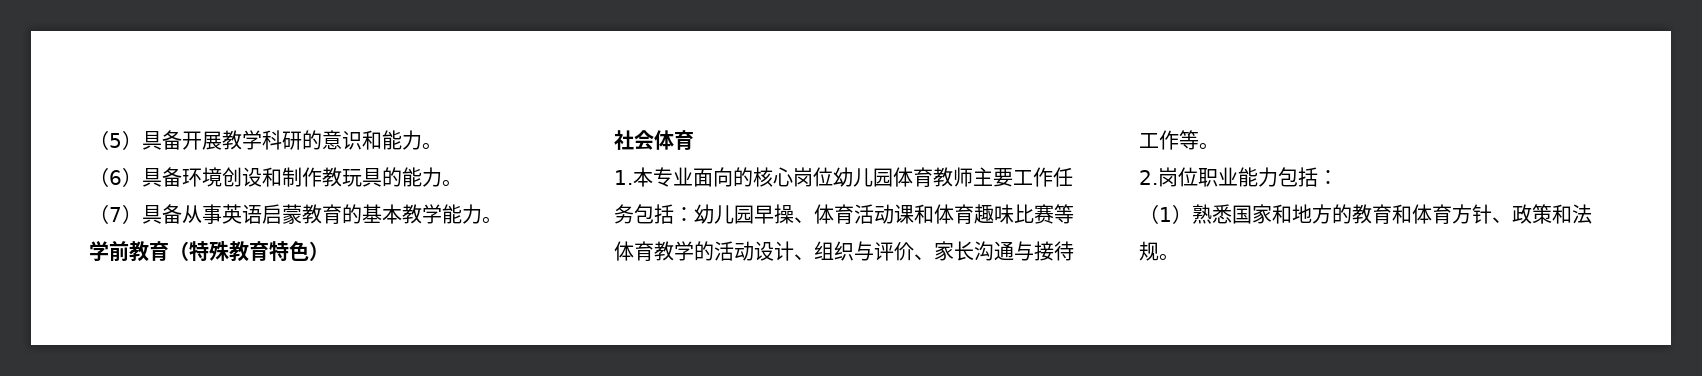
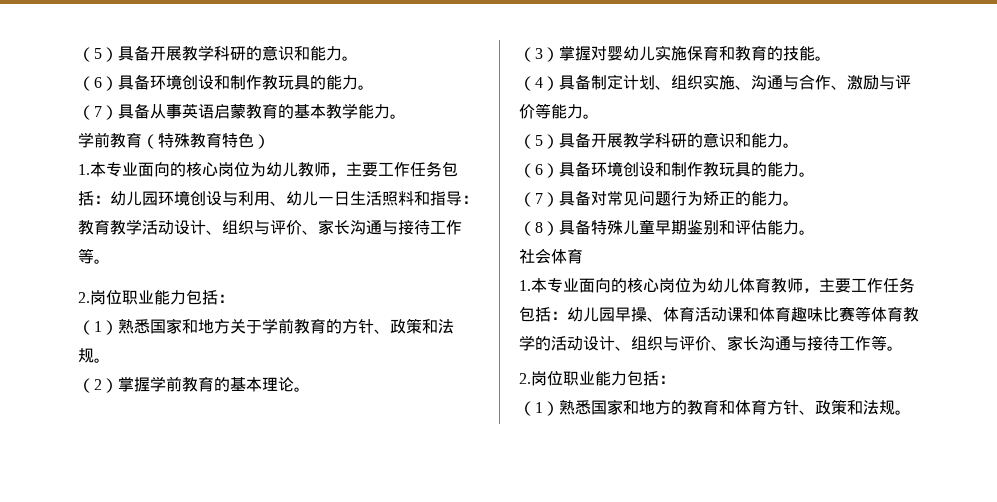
+ 1.本专业面向的核心岗位为幼儿教师，主要工作任务包括：幼儿园环境创设与利用、幼儿一日生活照料和指导：教育教学活动设计、组织与评价、家长沟通与接待工作等。
+ 2.岗位职业能力包括：
+ （1）熟悉国家和地方关于学前教育的方针、政策和法规。
+ （2）掌握学前教育的基本理论。
+ （3）掌握对婴幼儿实施保育和教育的技能。
+ （4）具备制定计划、组织实施、沟通与合作、激励与评价等能力。
+ （5）具备开展教学科研的意识和能力。
+ （6）具备环境创设和制作教玩具的能力。
+ （7）具备对常见问题行为矫正的能力。
+ （8）具备特殊儿童早期鉴别和评估能力。
- 1.本专业面向的核心岗位幼儿园体育教师主要工作任务包括：幼儿园早操、体育活动课和体育趣味比赛等体育教学的活动设计、组织与评价、家长沟通与接待工作等。
+ 1.本专业面向的核心岗位为幼儿体育教师，主要工作任务包括：幼儿园早操、体育活动课和体育趣味比赛等体育教学的活动设计、组织与评价、家长沟通与接待工作等。

